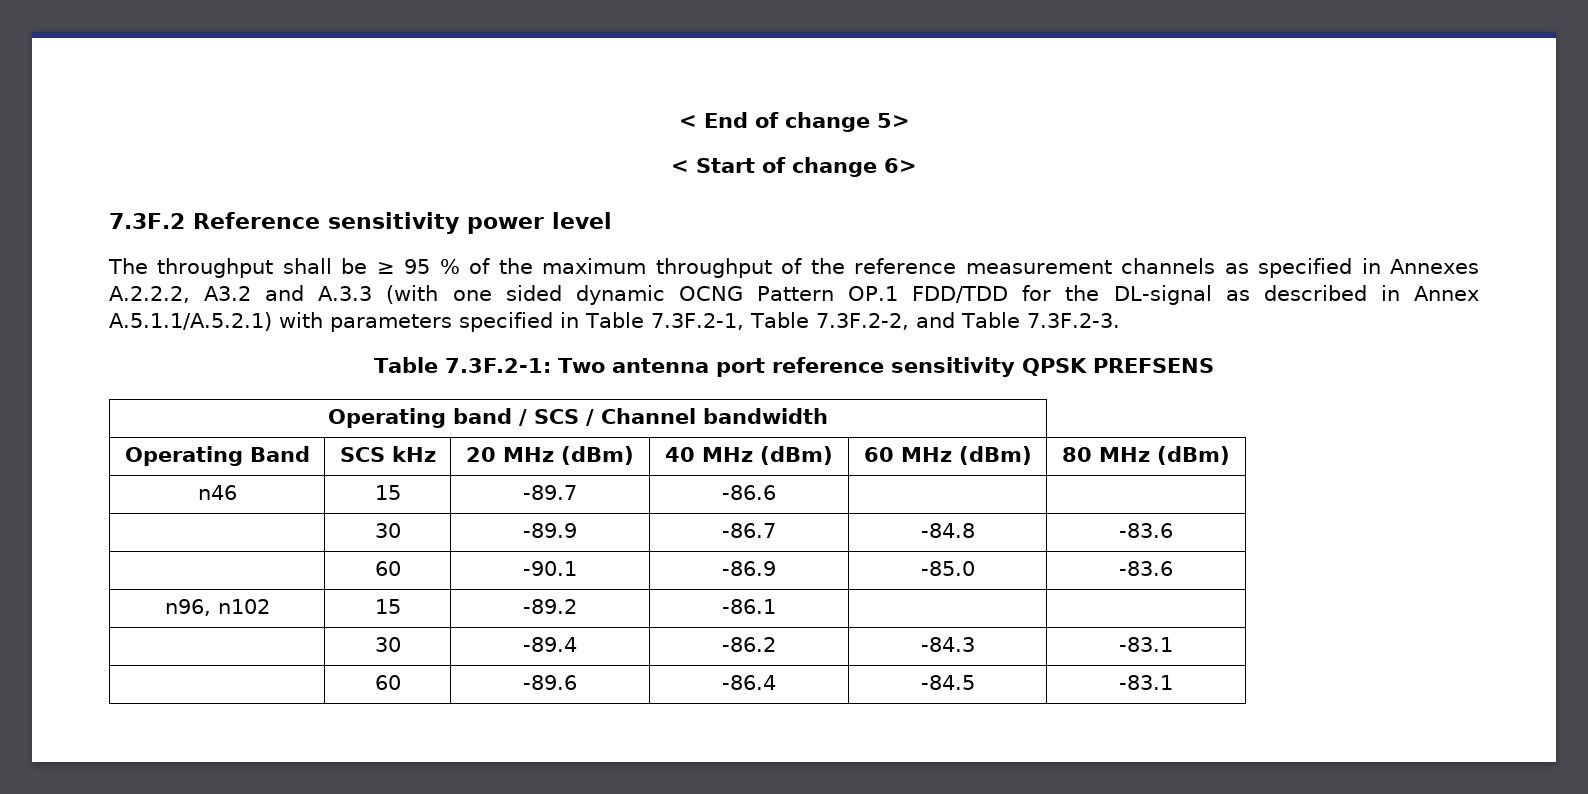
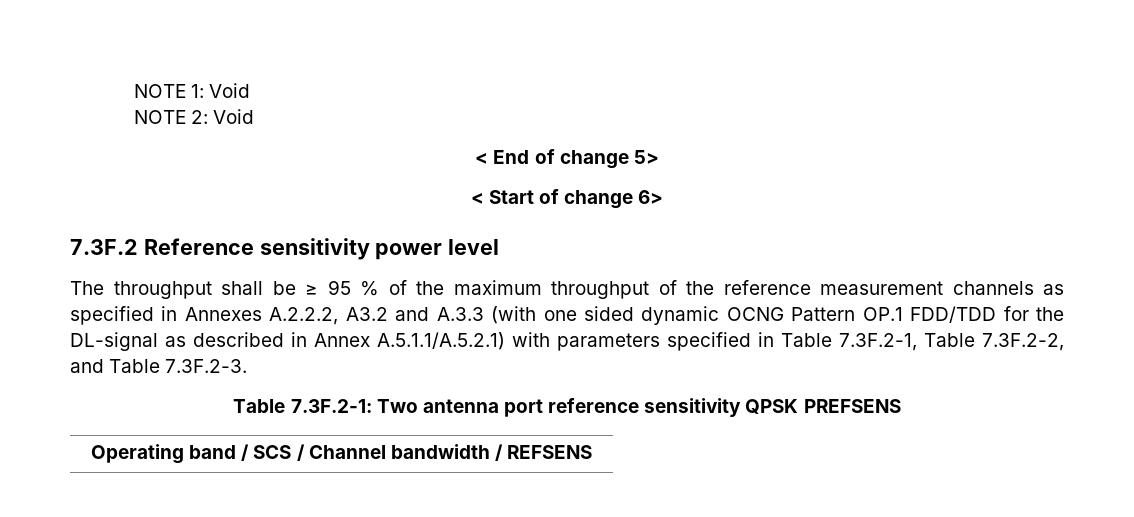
+ NOTE 1: Void
+ NOTE 2: Void
- Operating band / SCS / Channel bandwidth
- Operating Band | SCS kHz | 20 MHz (dBm) | 40 MHz (dBm) | 60 MHz (dBm) | 80 MHz (dBm)
- n46 | 15 | -89.7 | -86.6 | |
- | 30 | -89.9 | -86.7 | -84.8 | -83.6
- | 60 | -90.1 | -86.9 | -85.0 | -83.6
- n96, n102 | 15 | -89.2 | -86.1 | |
- | 30 | -89.4 | -86.2 | -84.3 | -83.1
- | 60 | -89.6 | -86.4 | -84.5 | -83.1
+ Operating band / SCS / Channel bandwidth / REFSENS

